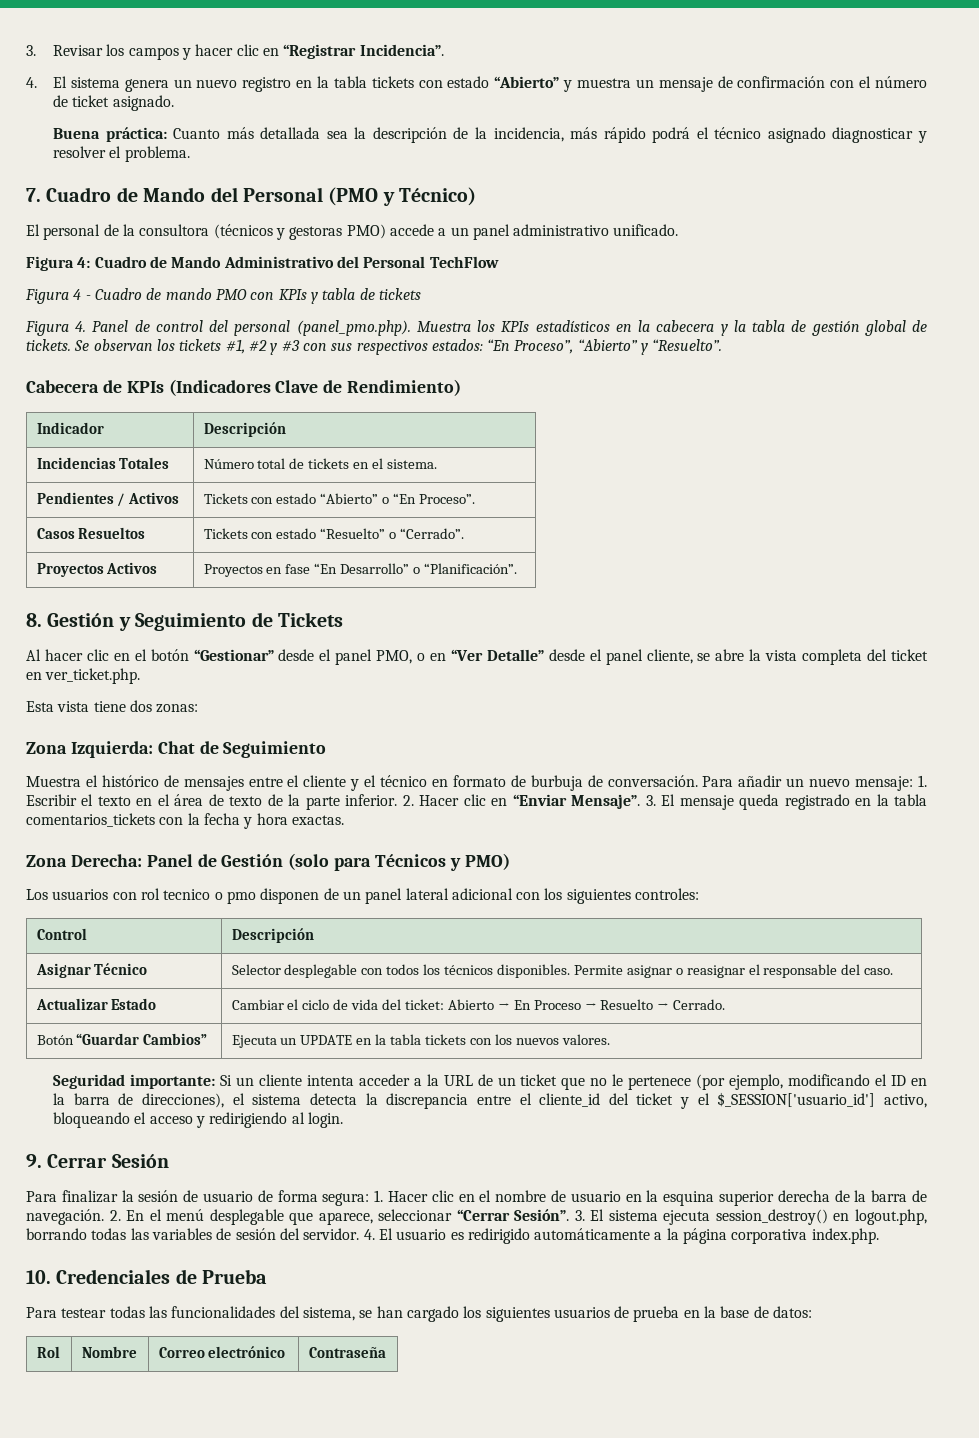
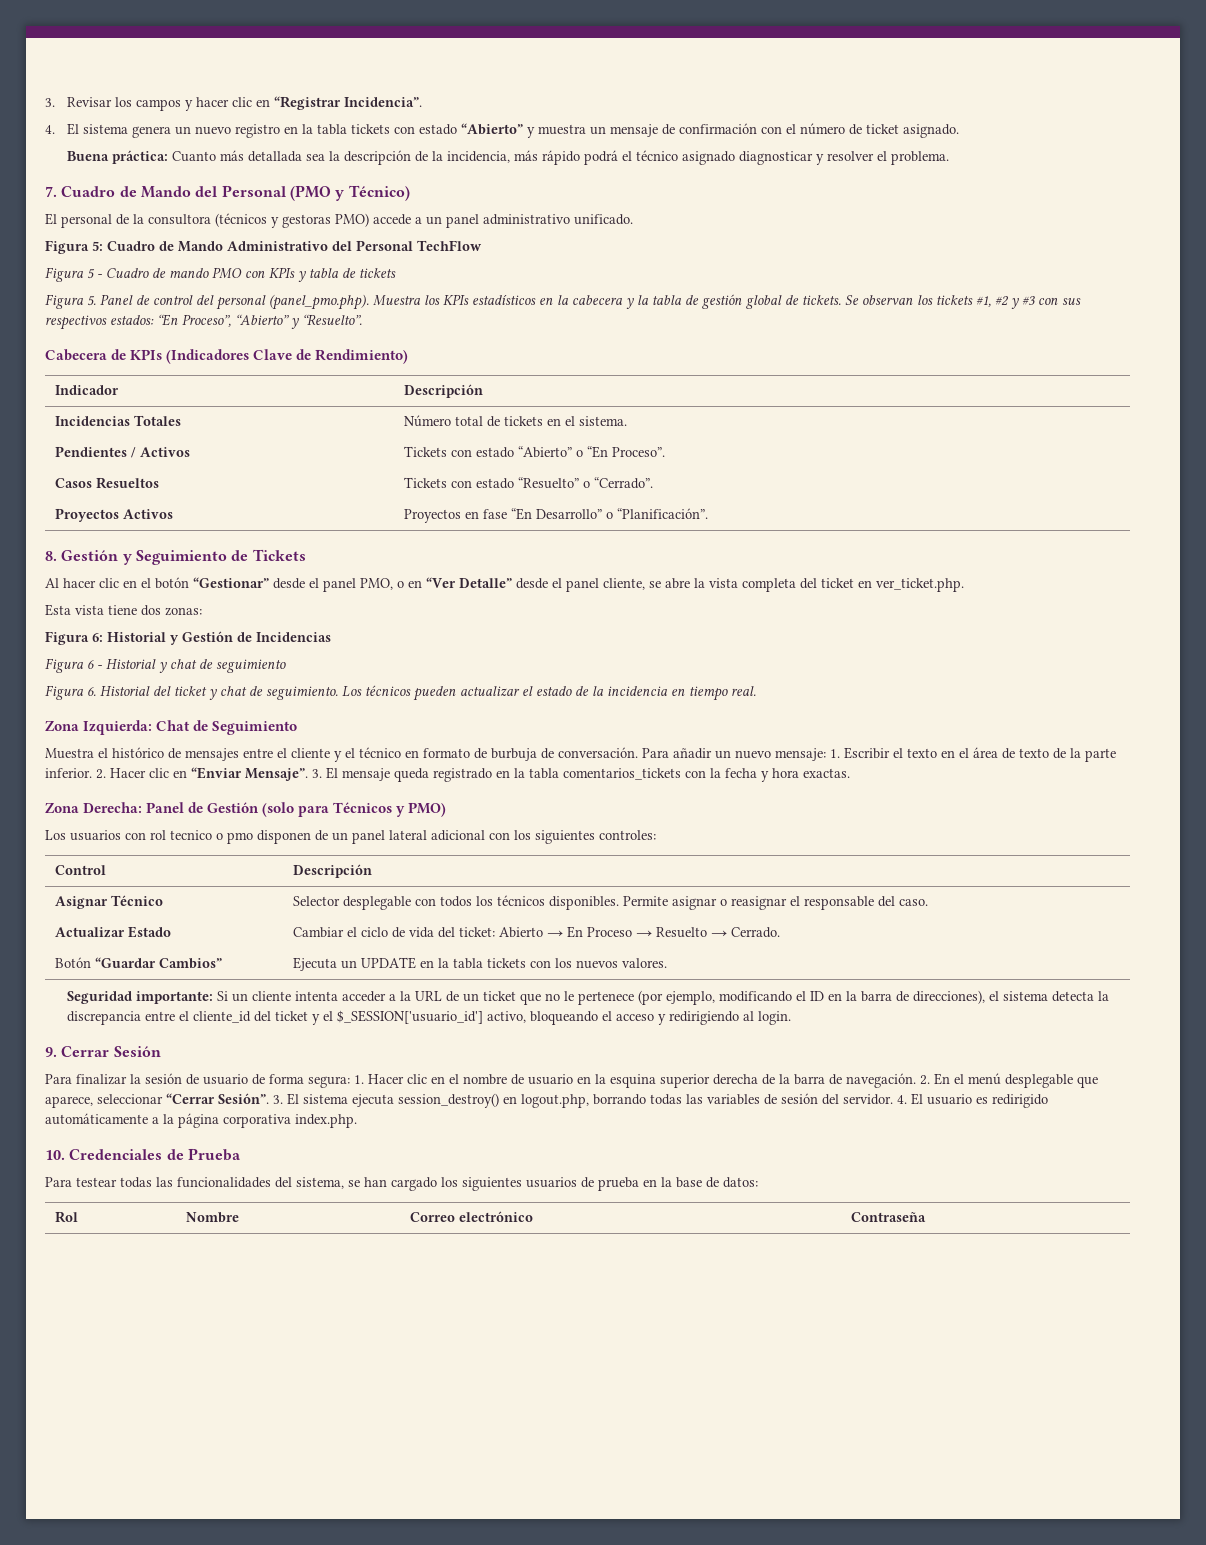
- Figura 4: Cuadro de Mando Administrativo del Personal TechFlow
+ Figura 5: Cuadro de Mando Administrativo del Personal TechFlow
- Figura 4 - Cuadro de mando PMO con KPIs y tabla de tickets
+ Figura 5 - Cuadro de mando PMO con KPIs y tabla de tickets
- Figura 4. Panel de control del personal (panel_pmo.php). Muestra los KPIs estadísticos en la cabecera y la tabla de gestión global de tickets.
+ Figura 5. Panel de control del personal (panel_pmo.php). Muestra los KPIs estadísticos en la cabecera y la tabla de gestión global de tickets.
+ Figura 6: Historial y Gestión de Incidencias
+ Figura 6 - Historial y chat de seguimiento
+ Figura 6. Historial del ticket y chat de seguimiento. Los técnicos pueden actualizar el estado de la incidencia en tiempo real.

